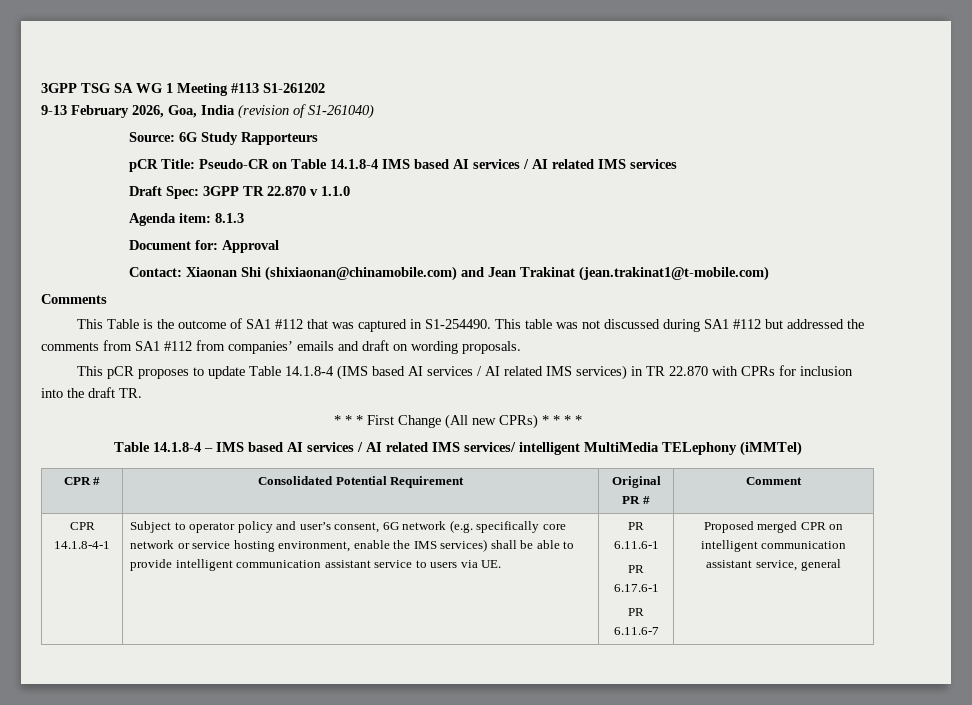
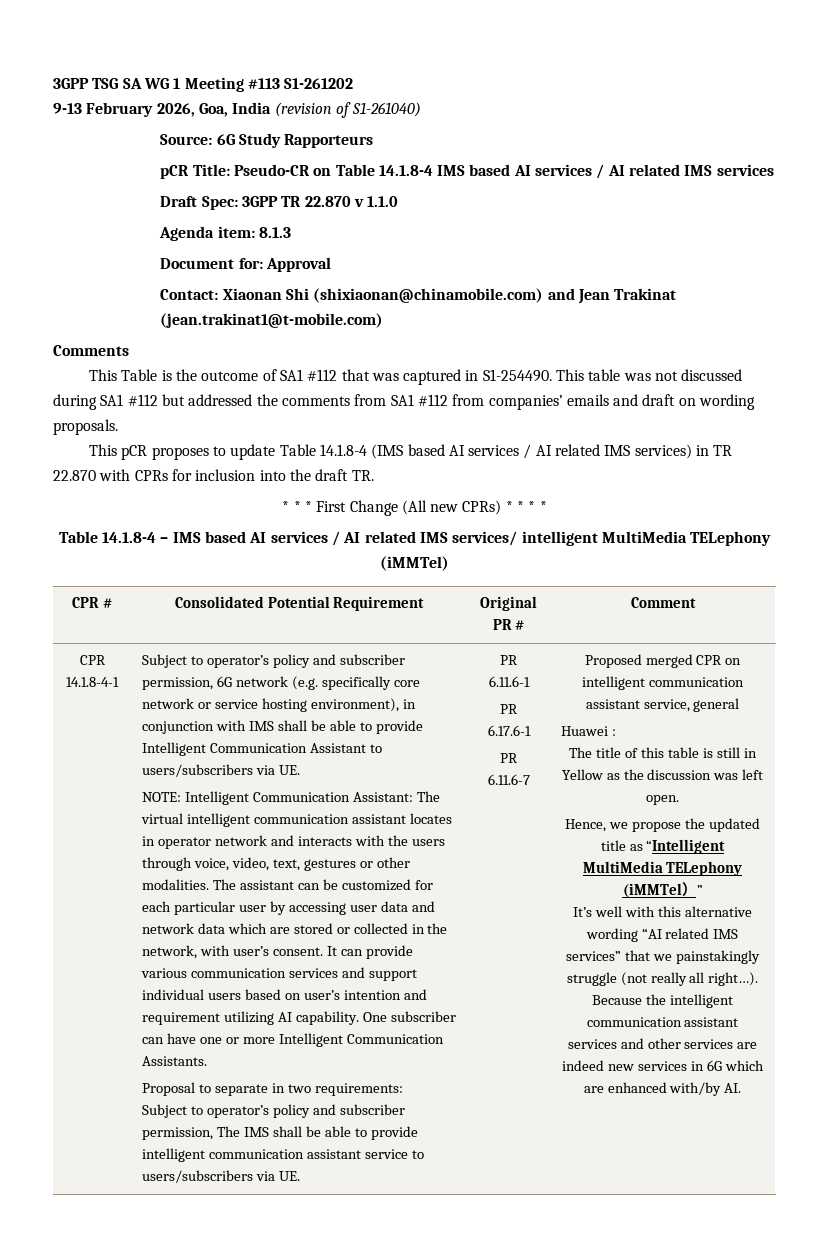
- Subject to operator policy and user’s consent, 6G network (e.g. specifically core network or service hosting environment, enable the IMS services) shall be able to provide intelligent communication assistant service to users via UE.
+ Subject to operator’s policy and subscriber permission, 6G network (e.g. specifically core network or service hosting environment), in conjunction with IMS shall be able to provide Intelligent Communication Assistant to users/subscribers via UE.
+ NOTE: Intelligent Communication Assistant: The virtual intelligent communication assistant locates in operator network and interacts with the users through voice, video, text, gestures or other modalities. The assistant can be customized for each particular user by accessing user data and network data which are stored or collected in the network, with user’s consent. It can provide various communication services and support individual users based on user’s intention and requirement utilizing AI capability. One subscriber can have one or more Intelligent Communication Assistants.
+ Proposal to separate in two requirements:
+ Subject to operator’s policy and subscriber permission, The IMS shall be able to provide intelligent communication assistant service to users/subscribers via UE.
+ Huawei :
+ The title of this table is still in Yellow as the discussion was left open.
+ Hence, we propose the updated title as “Intelligent MultiMedia TELephony (iMMTel）”
+ It’s well with this alternative wording “AI related IMS services” that we painstakingly struggle (not really all right…). Because the intelligent communication assistant services and other services are indeed new services in 6G which are enhanced with/by AI.

